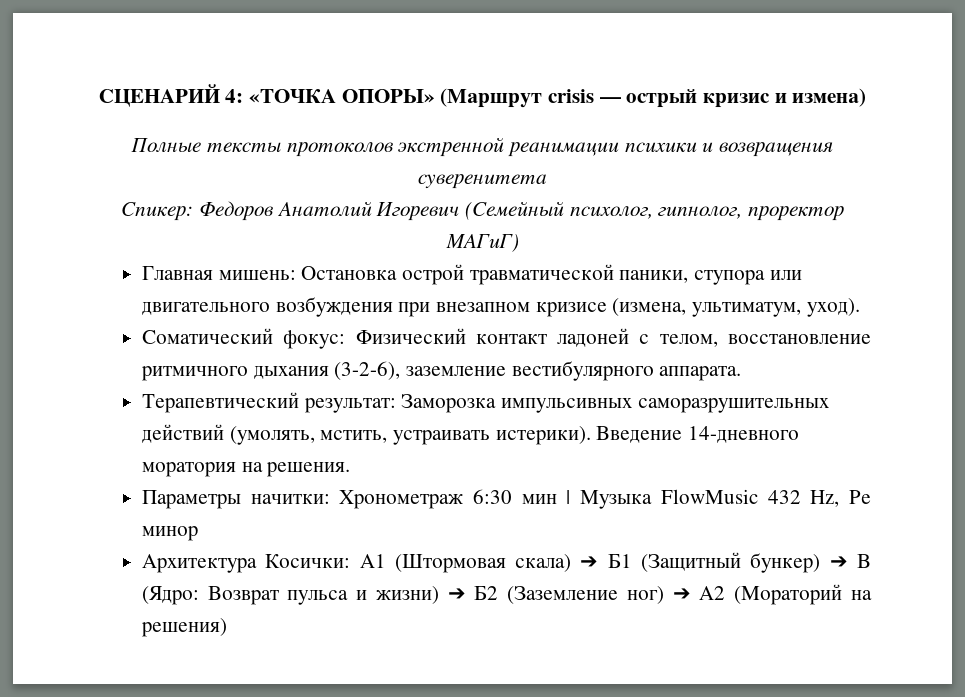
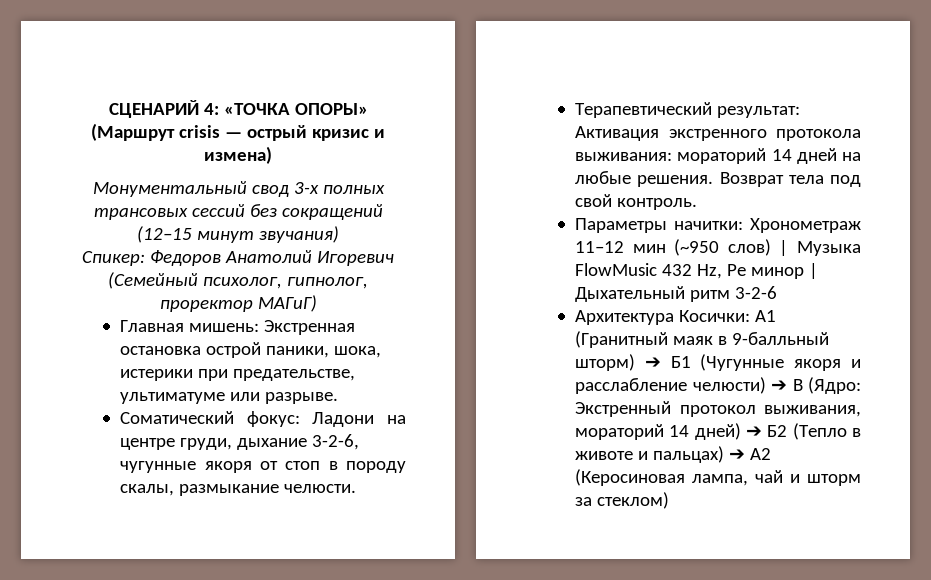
- Полные тексты протоколов экстренной реанимации психики и возвращения суверенитета
+ Монументальный свод 3-х полных трансовых сессий без сокращений (12–15 минут звучания)
- Главная мишень: Остановка острой травматической паники, ступора или двигательного возбуждения при внезапном кризисе (измена, ультиматум, уход).
- Соматический фокус: Физический контакт ладоней с телом, восстановление ритмичного дыхания (3-2-6), заземление вестибулярного аппарата.
- Терапевтический результат: Заморозка импульсивных саморазрушительных действий (умолять, мстить, устраивать истерики). Введение 14-дневного моратория на решения.
+ Главная мишень: Экстренная остановка острой паники, шока, истерики при предательстве, ультиматуме или разрыве.
+ Соматический фокус: Ладони на центре груди, дыхание 3-2-6, чугунные якоря от стоп в породу скалы, размыкание челюсти.
+ Терапевтический результат: Активация экстренного протокола выживания: мораторий 14 дней на любые решения. Возврат тела под свой контроль.
- Параметры начитки: Хронометраж 6:30 мин | Музыка FlowMusic 432 Hz, Ре минор
+ Параметры начитки: Хронометраж 11–12 мин (~950 слов) | Музыка FlowMusic 432 Hz, Ре минор | Дыхательный ритм 3-2-6
- Архитектура Косички: А1 (Штормовая скала) ➔ Б1 (Защитный бункер) ➔ В (Ядро: Возврат пульса и жизни) ➔ Б2 (Заземление ног) ➔ А2 (Мораторий на решения)
+ Архитектура Косички: А1 (Гранитный маяк в 9-балльный шторм) ➔ Б1 (Чугунные якоря и расслабление челюсти) ➔ В (Ядро: Экстренный протокол выживания, мораторий 14 дней) ➔ Б2 (Тепло в животе и пальцах) ➔ А2 (Керосиновая лампа, чай и шторм за стеклом)

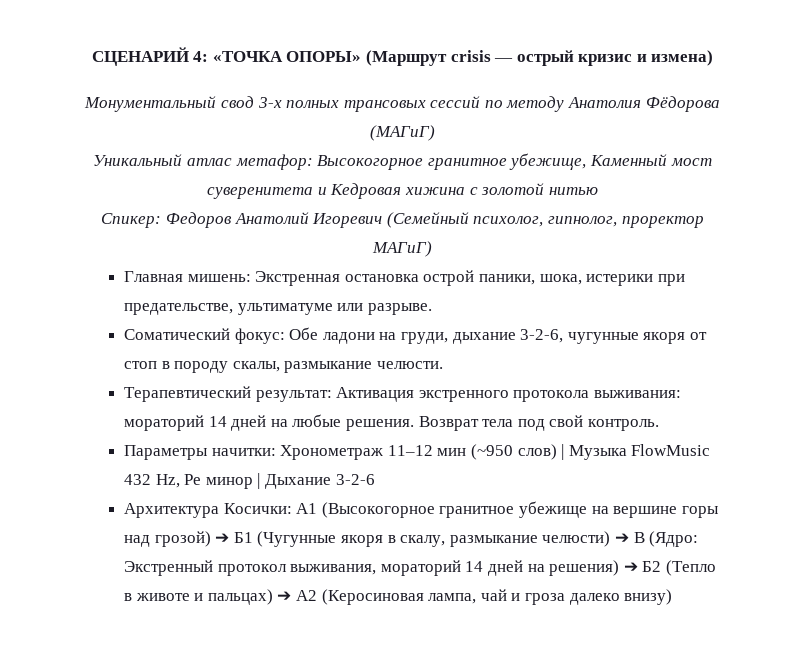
- Монументальный свод 3-х полных трансовых сессий без сокращений (12–15 минут звучания)
+ Монументальный свод 3-х полных трансовых сессий по методу Анатолия Фёдорова (МАГиГ)
+ Уникальный атлас метафор: Высокогорное гранитное убежище, Каменный мост суверенитета и Кедровая хижина с золотой нитью
- Соматический фокус: Ладони на центре груди, дыхание 3-2-6, чугунные якоря от стоп в породу скалы, размыкание челюсти.
+ Соматический фокус: Обе ладони на груди, дыхание 3-2-6, чугунные якоря от стоп в породу скалы, размыкание челюсти.
- Параметры начитки: Хронометраж 11–12 мин (~950 слов) | Музыка FlowMusic 432 Hz, Ре минор | Дыхательный ритм 3-2-6
+ Параметры начитки: Хронометраж 11–12 мин (~950 слов) | Музыка FlowMusic 432 Hz, Ре минор | Дыхание 3-2-6
- Архитектура Косички: А1 (Гранитный маяк в 9-балльный шторм) ➔ Б1 (Чугунные якоря и расслабление челюсти) ➔ В (Ядро: Экстренный протокол выживания, мораторий 14 дней) ➔ Б2 (Тепло в животе и пальцах) ➔ А2 (Керосиновая лампа, чай и шторм за стеклом)
+ Архитектура Косички: А1 (Высокогорное гранитное убежище на вершине горы над грозой) ➔ Б1 (Чугунные якоря в скалу, размыкание челюсти) ➔ В (Ядро: Экстренный протокол выживания, мораторий 14 дней на решения) ➔ Б2 (Тепло в животе и пальцах) ➔ А2 (Керосиновая лампа, чай и гроза далеко внизу)

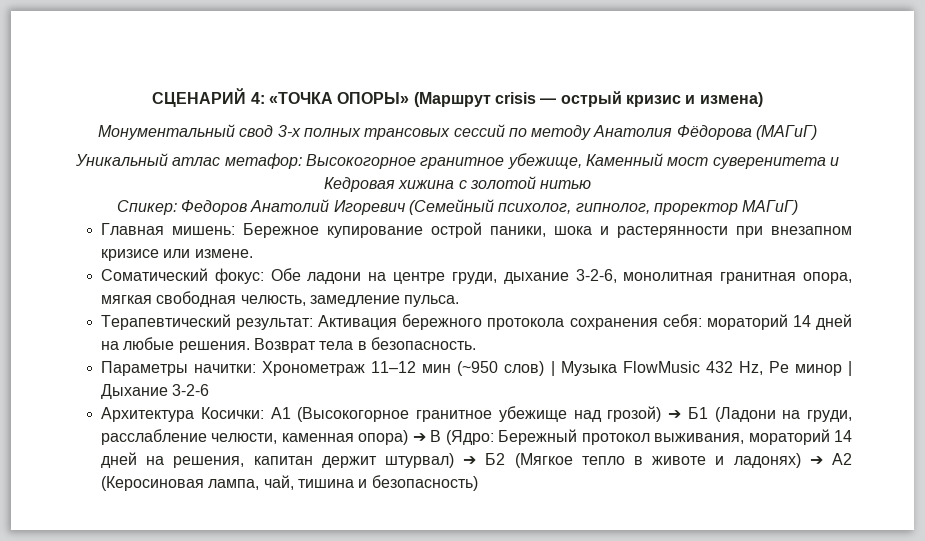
- Главная мишень: Экстренная остановка острой паники, шока, истерики при предательстве, ультиматуме или разрыве.
+ Главная мишень: Бережное купирование острой паники, шока и растерянности при внезапном кризисе или измене.
- Соматический фокус: Обе ладони на груди, дыхание 3-2-6, чугунные якоря от стоп в породу скалы, размыкание челюсти.
+ Соматический фокус: Обе ладони на центре груди, дыхание 3-2-6, монолитная гранитная опора, мягкая свободная челюсть, замедление пульса.
- Терапевтический результат: Активация экстренного протокола выживания: мораторий 14 дней на любые решения.
+ Терапевтический результат: Активация бережного протокола сохранения себя: мораторий 14 дней на любые решения.
- Возврат тела под свой контроль.
+ Возврат тела в безопасность.
- Архитектура Косички: А1 (Высокогорное гранитное убежище на вершине горы над грозой) ➔ Б1 (Чугунные якоря в скалу, размыкание челюсти) ➔ В (Ядро: Экстренный протокол выживания, мораторий 14 дней на решения) ➔ Б2 (Тепло в животе и пальцах) ➔ А2 (Керосиновая лампа, чай и гроза далеко внизу)
+ Архитектура Косички: А1 (Высокогорное гранитное убежище над грозой) ➔ Б1 (Ладони на груди, расслабление челюсти, каменная опора) ➔ В (Ядро: Бережный протокол выживания, мораторий 14 дней на решения, капитан держит штурвал) ➔ Б2 (Мягкое тепло в животе и ладонях) ➔ А2 (Керосиновая лампа, чай, тишина и безопасность)

